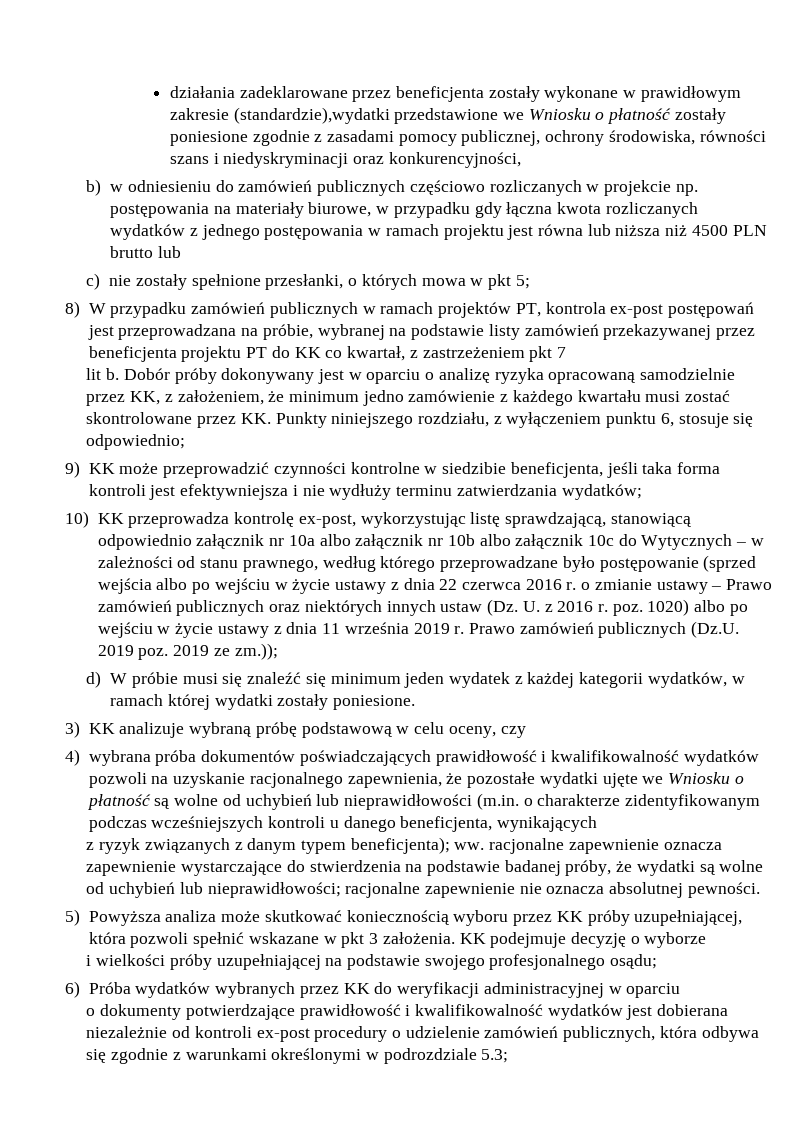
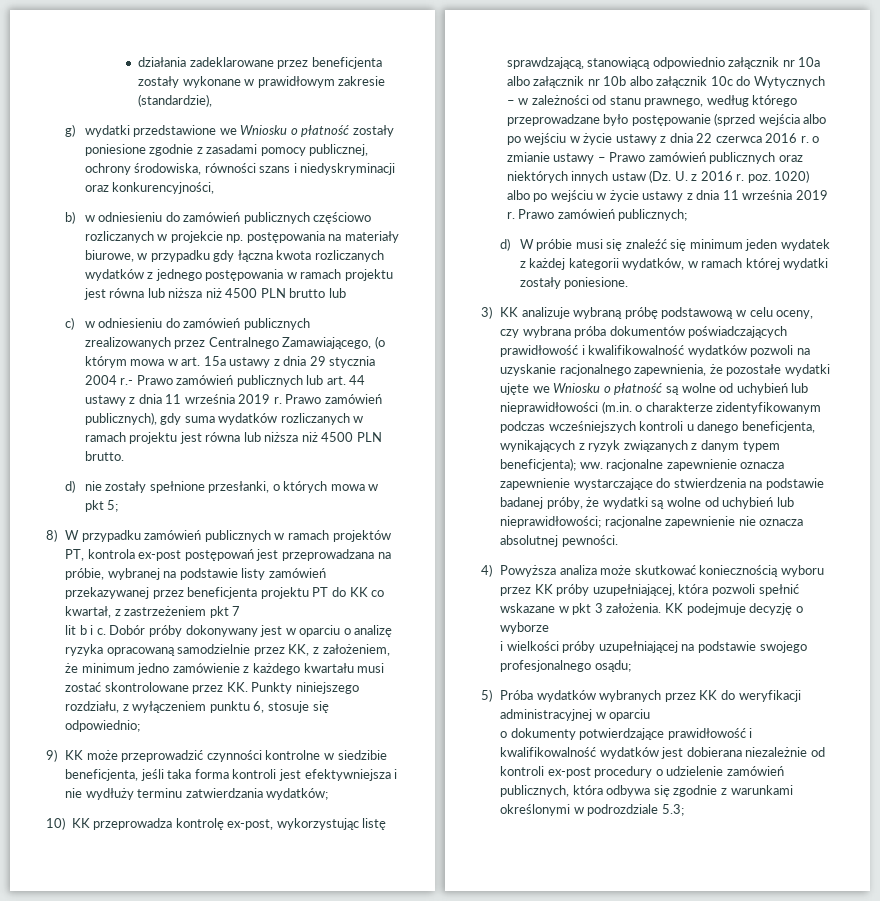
- działania zadeklarowane przez beneficjenta zostały wykonane w prawidłowym zakresie (standardzie),wydatki przedstawione we Wniosku o płatność zostały poniesione zgodnie z zasadami pomocy publicznej, ochrony środowiska, równości szans i niedyskryminacji oraz konkurencyjności,
+ działania zadeklarowane przez beneficjenta zostały wykonane w prawidłowym zakresie (standardzie),
+ g) wydatki przedstawione we Wniosku o płatność zostały poniesione zgodnie z zasadami pomocy publicznej, ochrony środowiska, równości szans i niedyskryminacji oraz konkurencyjności,
- c) nie zostały spełnione przesłanki, o których mowa w pkt 5;
+ c) w odniesieniu do zamówień publicznych zrealizowanych przez Centralnego Zamawiającego, (o którym mowa w art. 15a ustawy z dnia 29 stycznia 2004 r.- Prawo zamówień publicznych lub art. 44 ustawy z dnia 11 września 2019 r. Prawo zamówień publicznych), gdy suma wydatków rozliczanych w ramach projektu jest równa lub niższa niż 4500 PLN brutto.
+ d) nie zostały spełnione przesłanki, o których mowa w pkt 5;
- lit b.
+ lit b i c.
- Prawo zamówień publicznych (Dz.U. 2019 poz. 2019 ze zm.));
+ Prawo zamówień publicznych;
- 3) KK analizuje wybraną próbę podstawową w celu oceny, czy
- 4) wybrana próba dokumentów poświadczających prawidłowość i kwalifikowalność wydatków pozwoli na uzyskanie racjonalnego zapewnienia, że pozostałe wydatki ujęte we Wniosku o płatność są wolne od uchybień lub nieprawidłowości (m.in. o charakterze zidentyfikowanym podczas wcześniejszych kontroli u danego beneficjenta, wynikających
- z ryzyk związanych z danym typem beneficjenta);
+ 3) KK analizuje wybraną próbę podstawową w celu oceny, czy wybrana próba dokumentów poświadczających prawidłowość i kwalifikowalność wydatków pozwoli na uzyskanie racjonalnego zapewnienia, że pozostałe wydatki ujęte we Wniosku o płatność są wolne od uchybień lub nieprawidłowości (m.in. o charakterze zidentyfikowanym podczas wcześniejszych kontroli u danego beneficjenta, wynikających z ryzyk związanych z danym typem beneficjenta);
- 5) Powyższa analiza może skutkować koniecznością wyboru przez KK próby uzupełniającej, która pozwoli spełnić wskazane w pkt 3 założenia.
+ 4) Powyższa analiza może skutkować koniecznością wyboru przez KK próby uzupełniającej, która pozwoli spełnić wskazane w pkt 3 założenia.
- 6) Próba wydatków wybranych przez KK do weryfikacji administracyjnej w oparciu
+ 5) Próba wydatków wybranych przez KK do weryfikacji administracyjnej w oparciu

